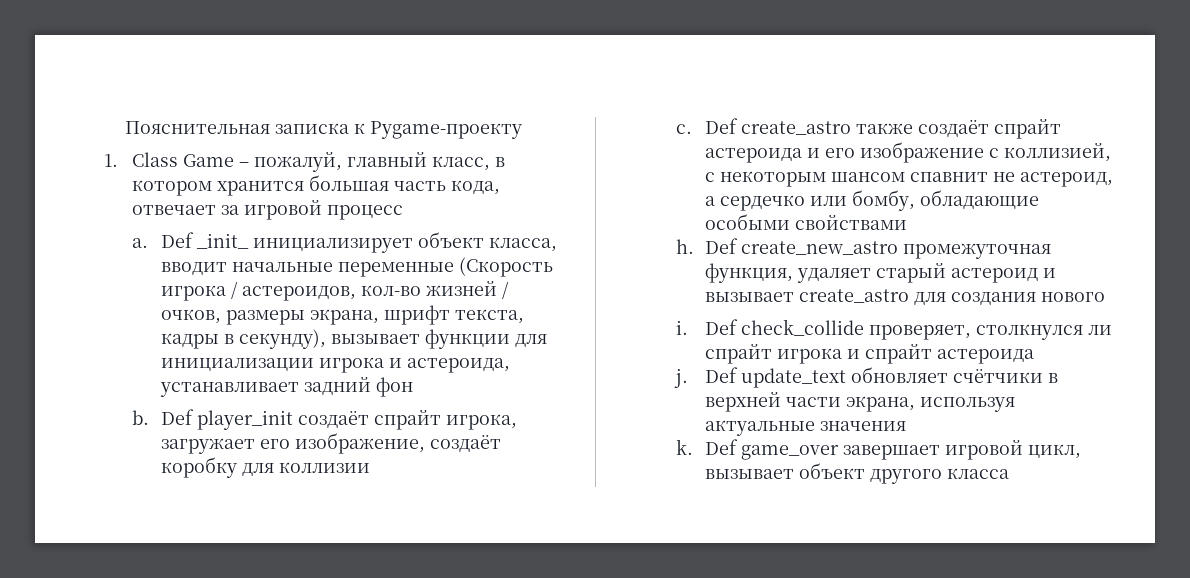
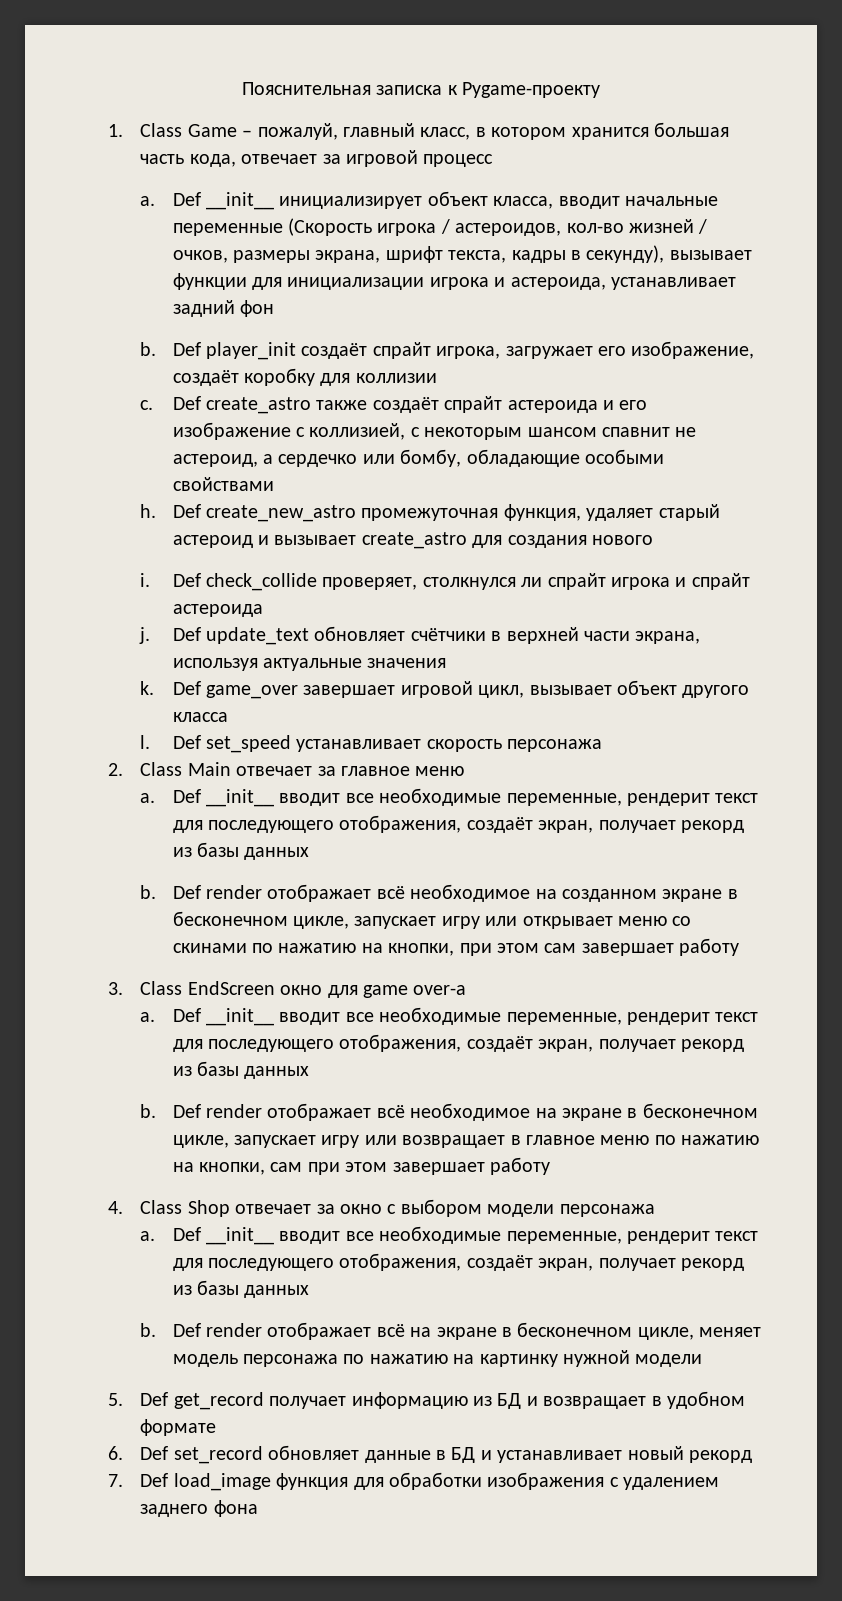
- Def _init_ инициализирует объект класса, вводит начальные переменные (Скорость игрока / астероидов, кол-во жизней / очков, размеры экрана, шрифт текста, кадры в секунду), вызывает функции для инициализации игрока и астероида, устанавливает задний фон
+ Def __init__ инициализирует объект класса, вводит начальные переменные (Скорость игрока / астероидов, кол-во жизней / очков, размеры экрана, шрифт текста, кадры в секунду), вызывает функции для инициализации игрока и астероида, устанавливает задний фон
+ l. Def set_speed устанавливает скорость персонажа
+ 2. Class Main отвечает за главное меню
+ a. Def __init__ вводит все необходимые переменные, рендерит текст для последующего отображения, создаёт экран, получает рекорд из базы данных
+ b. Def render отображает всё необходимое на созданном экране в бесконечном цикле, запускает игру или открывает меню со скинами по нажатию на кнопки, при этом сам завершает работу
+ 3. Class EndScreen окно для game over-а
+ a. Def __init__ вводит все необходимые переменные, рендерит текст для последующего отображения, создаёт экран, получает рекорд из базы данных
+ b. Def render отображает всё необходимое на экране в бесконечном цикле, запускает игру или возвращает в главное меню по нажатию на кнопки, сам при этом завершает работу
+ 4. Class Shop отвечает за окно с выбором модели персонажа
+ a. Def __init__ вводит все необходимые переменные, рендерит текст для последующего отображения, создаёт экран, получает рекорд из базы данных
+ b. Def render отображает всё на экране в бесконечном цикле, меняет модель персонажа по нажатию на картинку нужной модели
+ 5. Def get_record получает информацию из БД и возвращает в удобном формате
+ 6. Def set_record обновляет данные в БД и устанавливает новый рекорд
+ 7. Def load_image функция для обработки изображения с удалением заднего фона

